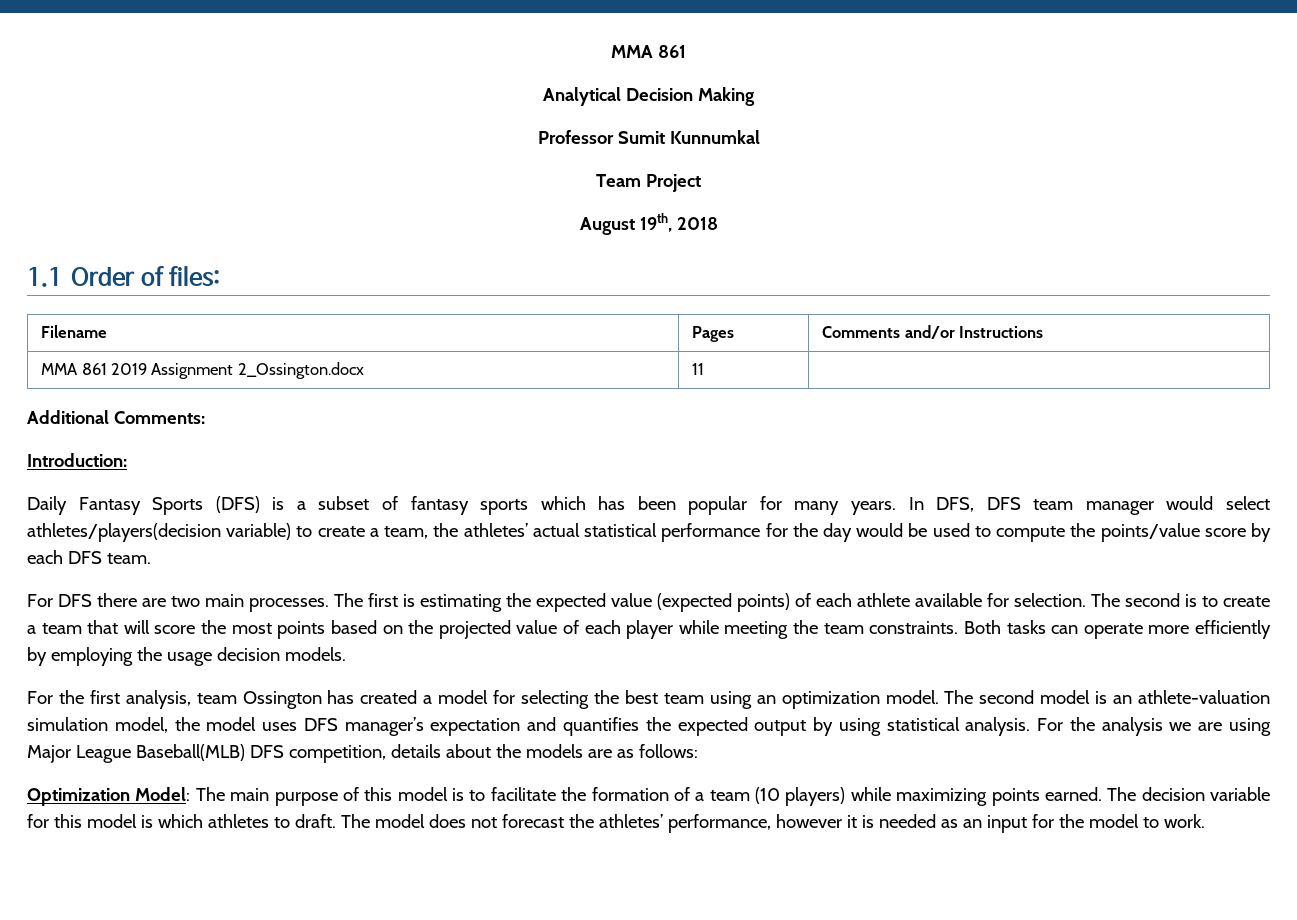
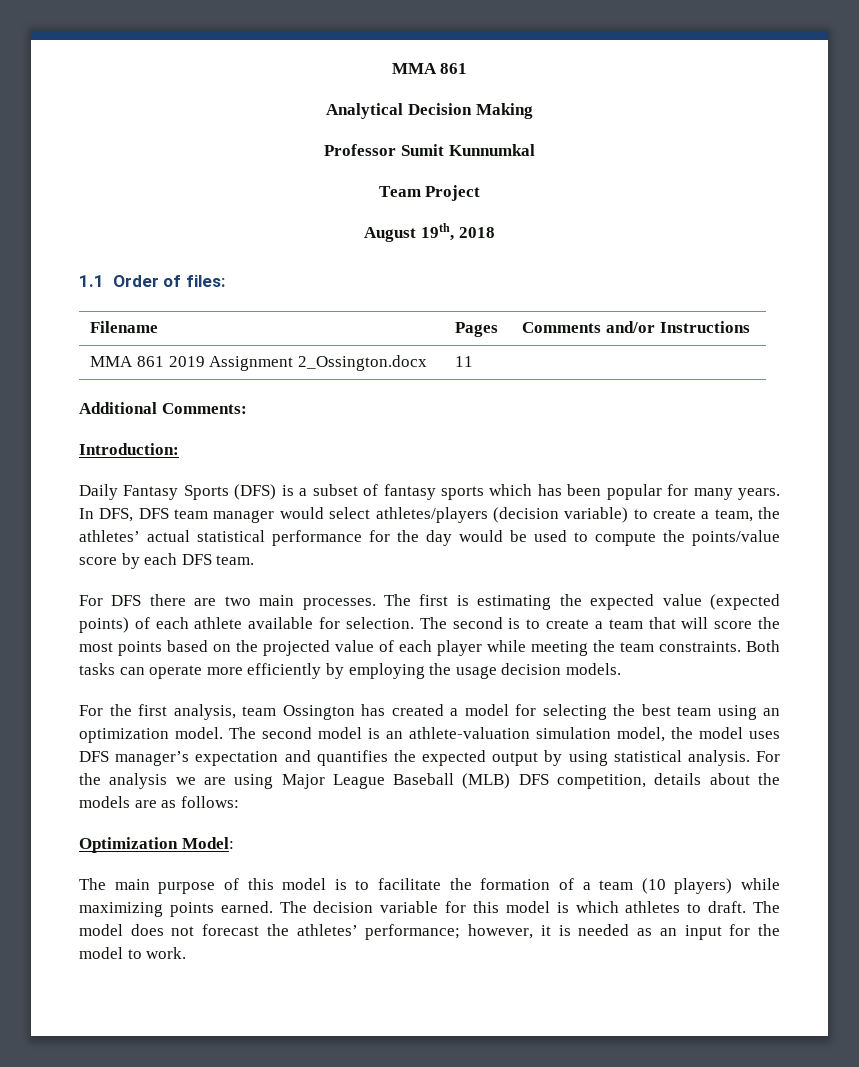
- In DFS, DFS team manager would select athletes/players(decision variable) to create a team, the athletes’ actual statistical performance for the day would be used to compute the points/value score by each DFS team.
+ In DFS, DFS team manager would select athletes/players (decision variable) to create a team, the athletes’ actual statistical performance for the day would be used to compute the points/value score by each DFS team.
- For the analysis we are using Major League Baseball(MLB) DFS competition, details about the models are as follows:
+ For the analysis we are using Major League Baseball (MLB) DFS competition, details about the models are as follows:
- Optimization Model: The main purpose of this model is to facilitate the formation of a team (10 players) while maximizing points earned.
+ Optimization Model:
+ The main purpose of this model is to facilitate the formation of a team (10 players) while maximizing points earned.
- The model does not forecast the athletes’ performance, however it is needed as an input for the model to work.
+ The model does not forecast the athletes’ performance; however, it is needed as an input for the model to work.

